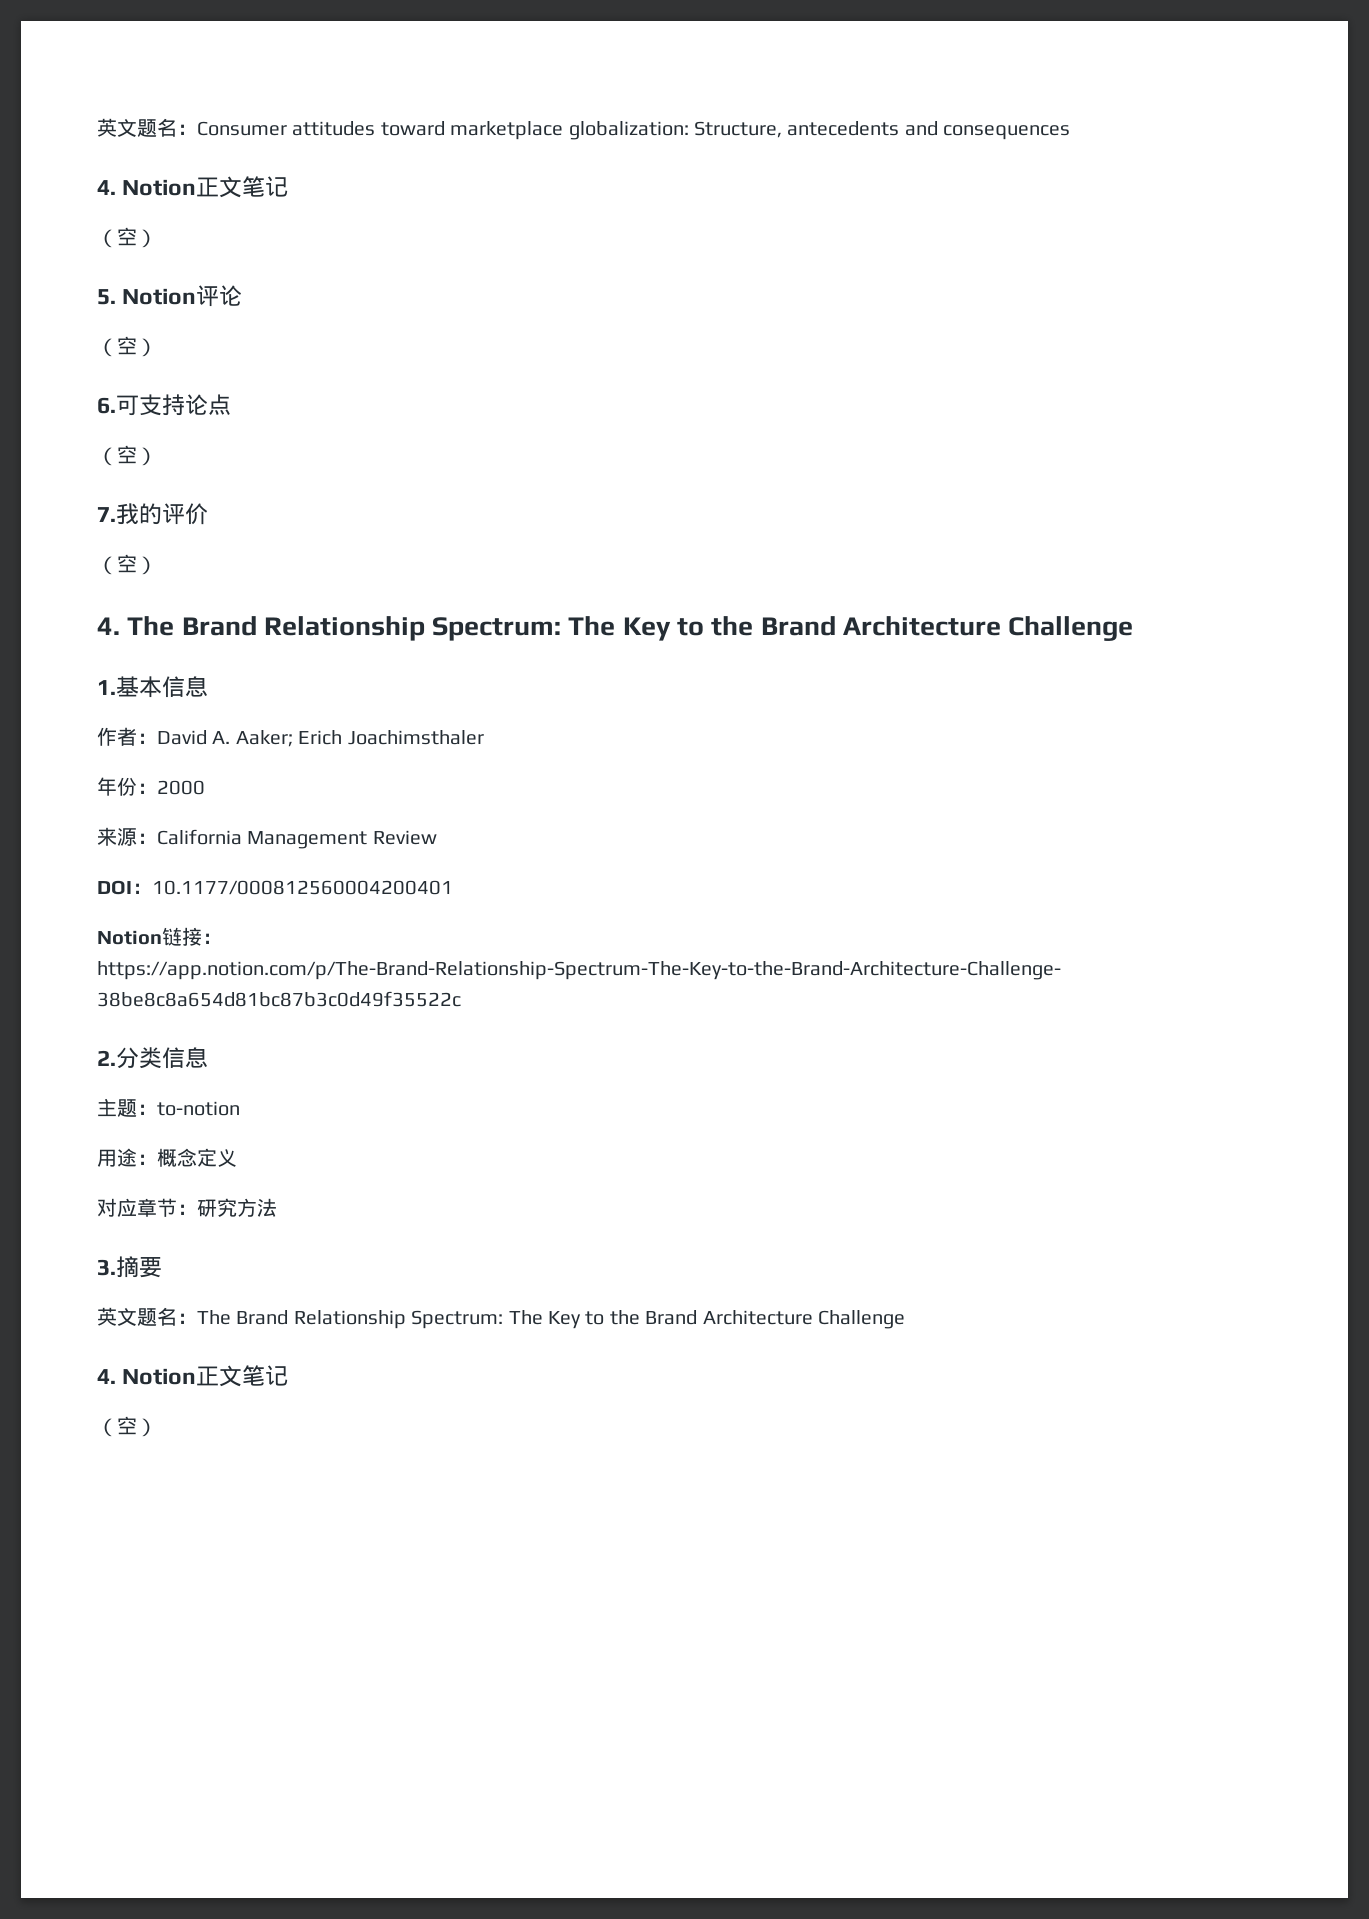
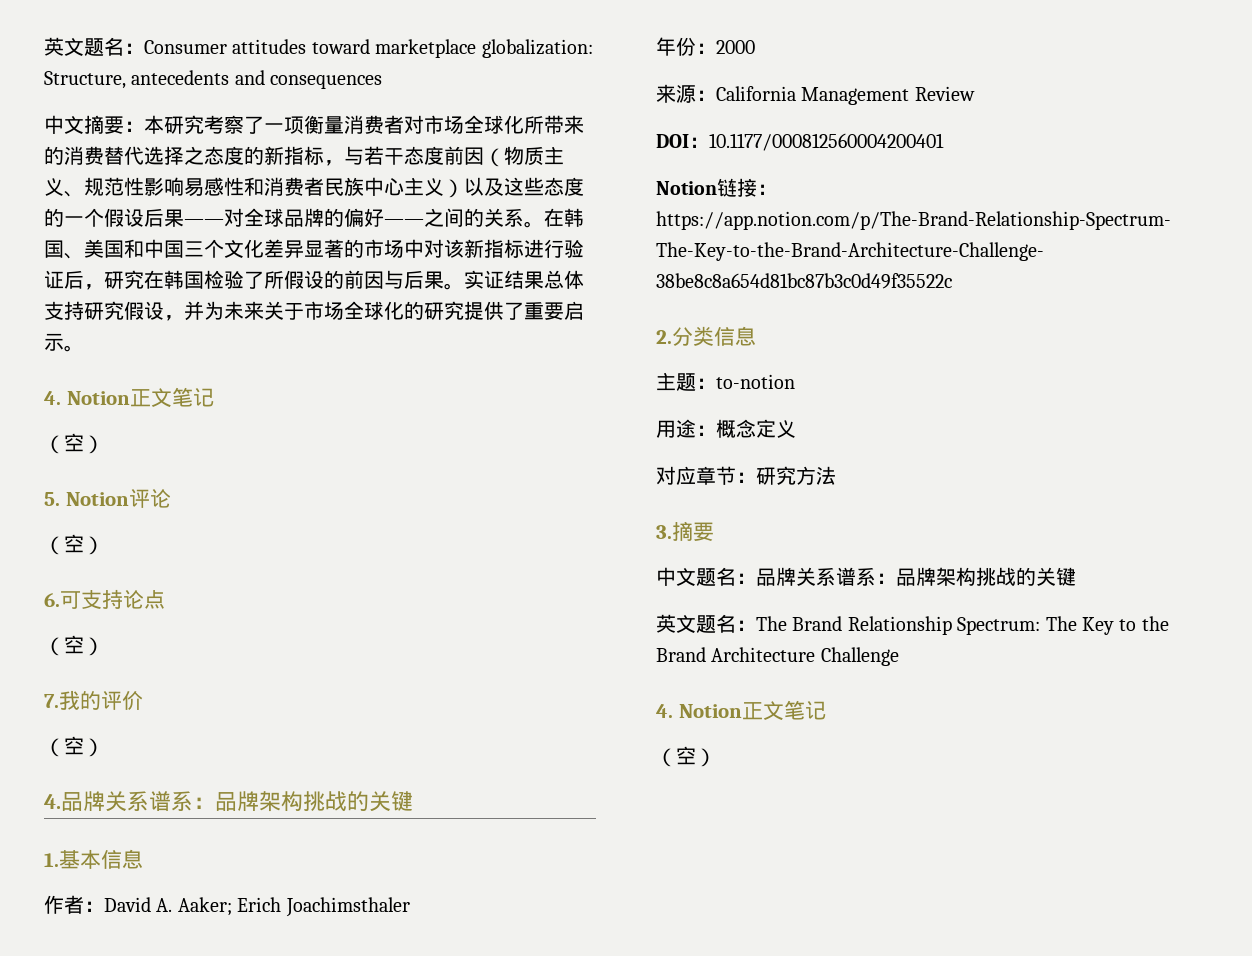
+ 中文摘要：本研究考察了一项衡量消费者对市场全球化所带来的消费替代选择之态度的新指标，与若干态度前因（物质主义、规范性影响易感性和消费者民族中心主义）以及这些态度的一个假设后果——对全球品牌的偏好——之间的关系。在韩国、美国和中国三个文化差异显著的市场中对该新指标进行验证后，研究在韩国检验了所假设的前因与后果。实证结果总体支持研究假设，并为未来关于市场全球化的研究提供了重要启示。
- 4. The Brand Relationship Spectrum: The Key to the Brand Architecture Challenge
+ 4.品牌关系谱系：品牌架构挑战的关键
+ 中文题名：品牌关系谱系：品牌架构挑战的关键

